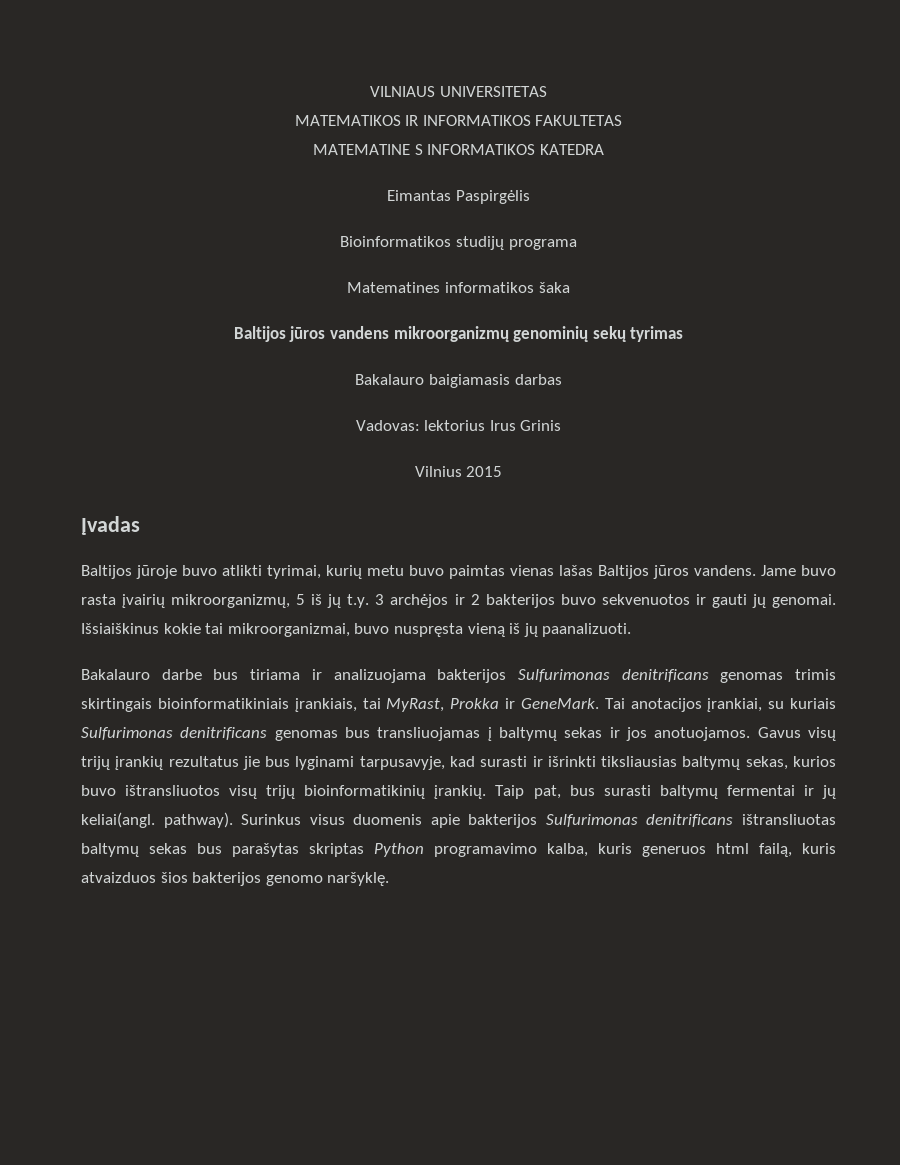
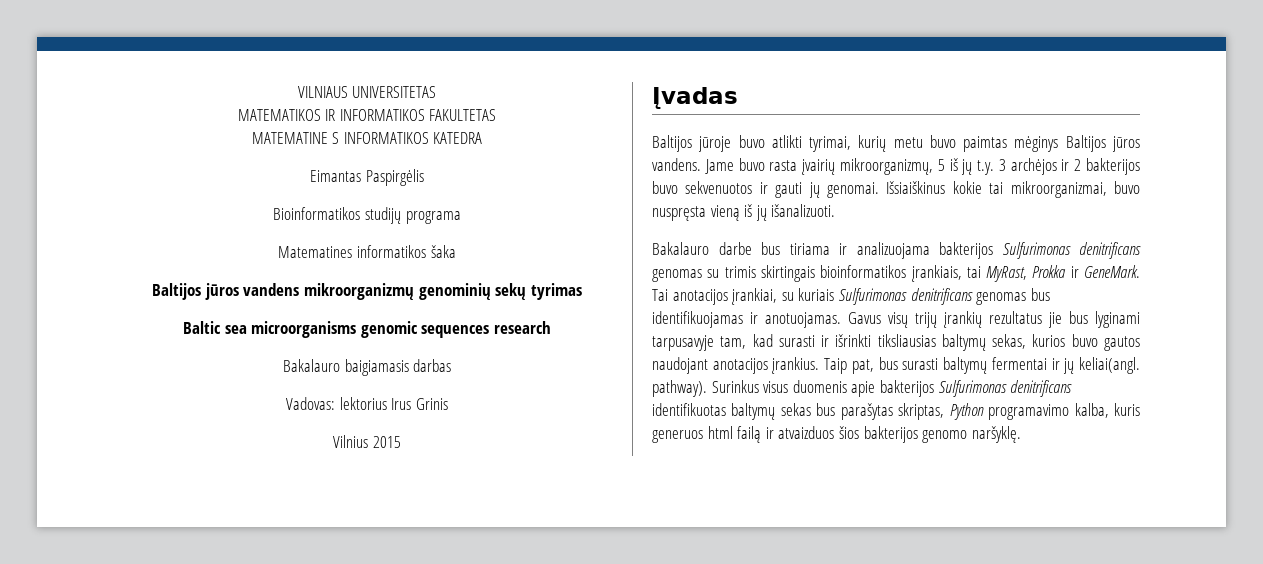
+ Baltic sea microorganisms genomic sequences research
- Baltijos jūroje buvo atlikti tyrimai, kurių metu buvo paimtas vienas lašas Baltijos jūros vandens.
+ Baltijos jūroje buvo atlikti tyrimai, kurių metu buvo paimtas mėginys Baltijos jūros vandens.
- Išsiaiškinus kokie tai mikroorganizmai, buvo nuspręsta vieną iš jų paanalizuoti.
+ Išsiaiškinus kokie tai mikroorganizmai, buvo nuspręsta vieną iš jų išanalizuoti.
- Bakalauro darbe bus tiriama ir analizuojama bakterijos Sulfurimonas denitrificans genomas trimis skirtingais bioinformatikiniais įrankiais, tai MyRast, Prokka ir GeneMark.
+ Bakalauro darbe bus tiriama ir analizuojama bakterijos Sulfurimonas denitrificans genomas su trimis skirtingais bioinformatikos įrankiais, tai MyRast, Prokka ir GeneMark.
- Tai anotacijos įrankiai, su kuriais Sulfurimonas denitrificans genomas bus transliuojamas į baltymų sekas ir jos anotuojamos.
+ Tai anotacijos įrankiai, su kuriais Sulfurimonas denitrificans genomas bus identifikuojamas ir anotuojamas.
- Gavus visų trijų įrankių rezultatus jie bus lyginami tarpusavyje, kad surasti ir išrinkti tiksliausias baltymų sekas, kurios buvo ištransliuotos visų trijų bioinformatikinių įrankių.
+ Gavus visų trijų įrankių rezultatus jie bus lyginami tarpusavyje tam, kad surasti ir išrinkti tiksliausias baltymų sekas, kurios buvo gautos naudojant anotacijos įrankius.
- Surinkus visus duomenis apie bakterijos Sulfurimonas denitrificans ištransliuotas baltymų sekas bus parašytas skriptas Python programavimo kalba, kuris generuos html failą, kuris atvaizduos šios bakterijos genomo naršyklę.
+ Surinkus visus duomenis apie bakterijos Sulfurimonas denitrificans identifikuotas baltymų sekas bus parašytas skriptas, Python programavimo kalba, kuris generuos html failą ir atvaizduos šios bakterijos genomo naršyklę.

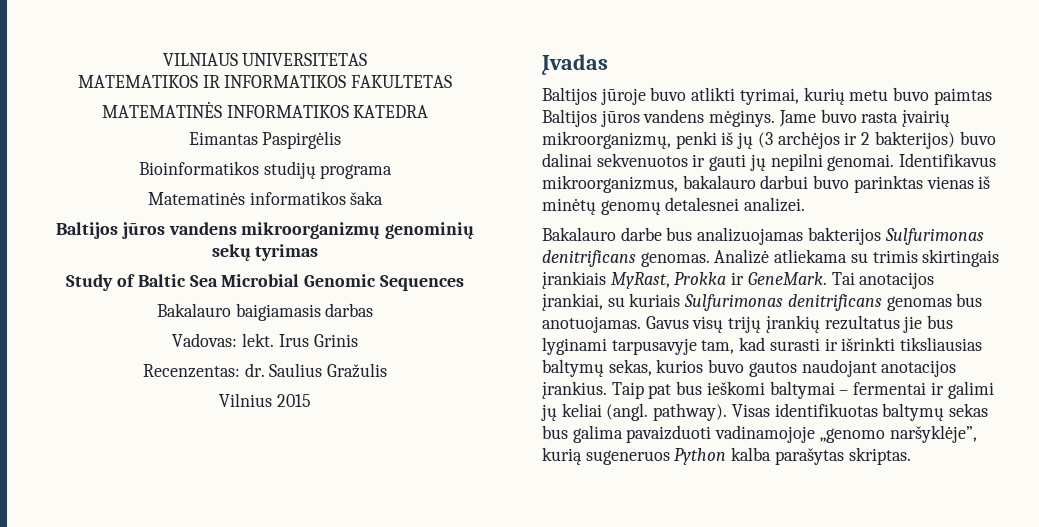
- MATEMATINE S INFORMATIKOS KATEDRA
+ MATEMATINĖS INFORMATIKOS KATEDRA
- Matematines informatikos šaka
+ Matematinės informatikos šaka
- Baltic sea microorganisms genomic sequences research
+ Study of Baltic Sea Microbial Genomic Sequences
- Vadovas: lektorius Irus Grinis
+ Vadovas: lekt. Irus Grinis
+ Recenzentas: dr. Saulius Gražulis
- Baltijos jūroje buvo atlikti tyrimai, kurių metu buvo paimtas mėginys Baltijos jūros vandens.
+ Baltijos jūroje buvo atlikti tyrimai, kurių metu buvo paimtas Baltijos jūros vandens mėginys.
- Jame buvo rasta įvairių mikroorganizmų, 5 iš jų t.y. 3 archėjos ir 2 bakterijos buvo sekvenuotos ir gauti jų genomai. Išsiaiškinus kokie tai mikroorganizmai, buvo nuspręsta vieną iš jų išanalizuoti.
- Bakalauro darbe bus tiriama ir analizuojama bakterijos Sulfurimonas denitrificans genomas su trimis skirtingais bioinformatikos įrankiais, tai MyRast, Prokka ir GeneMark.
+ Jame buvo rasta įvairių mikroorganizmų, penki iš jų (3 archėjos ir 2 bakterijos) buvo dalinai sekvenuotos ir gauti jų nepilni genomai. Identifikavus mikroorganizmus, bakalauro darbui buvo parinktas vienas iš minėtų genomų detalesnei analizei.
+ Bakalauro darbe bus analizuojamas bakterijos Sulfurimonas denitrificans genomas. Analizė atliekama su trimis skirtingais įrankiais MyRast, Prokka ir GeneMark.
- Tai anotacijos įrankiai, su kuriais Sulfurimonas denitrificans genomas bus identifikuojamas ir anotuojamas.
+ Tai anotacijos įrankiai, su kuriais Sulfurimonas denitrificans genomas bus anotuojamas.
- Taip pat, bus surasti baltymų fermentai ir jų keliai(angl. pathway). Surinkus visus duomenis apie bakterijos Sulfurimonas denitrificans identifikuotas baltymų sekas bus parašytas skriptas, Python programavimo kalba, kuris generuos html failą ir atvaizduos šios bakterijos genomo naršyklę.
+ Taip pat bus ieškomi baltymai – fermentai ir galimi jų keliai (angl. pathway). Visas identifikuotas baltymų sekas bus galima pavaizduoti vadinamojoje „genomo naršyklėje”, kurią sugeneruos Python kalba parašytas skriptas.

